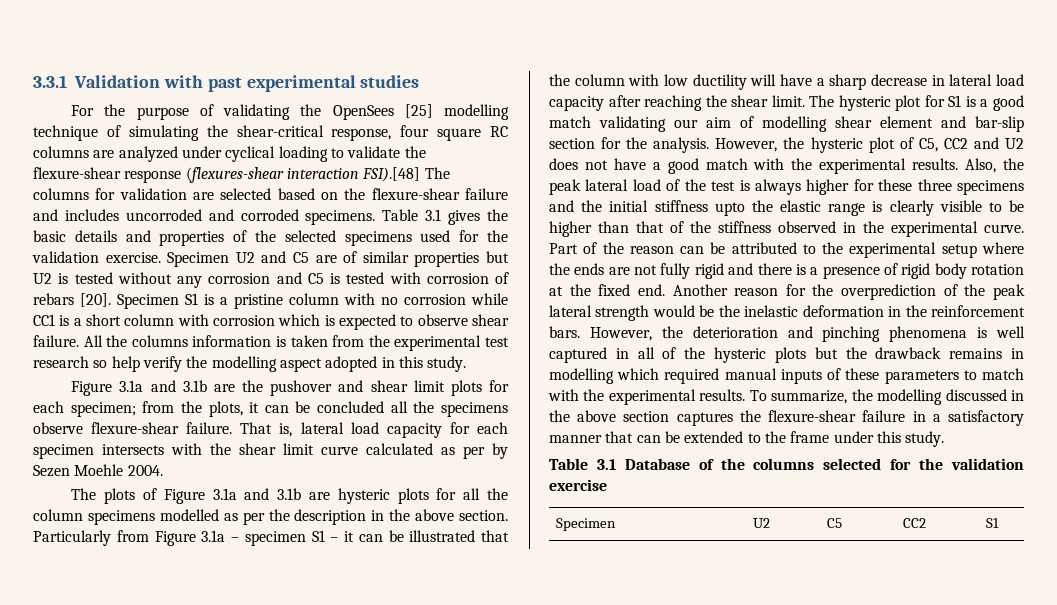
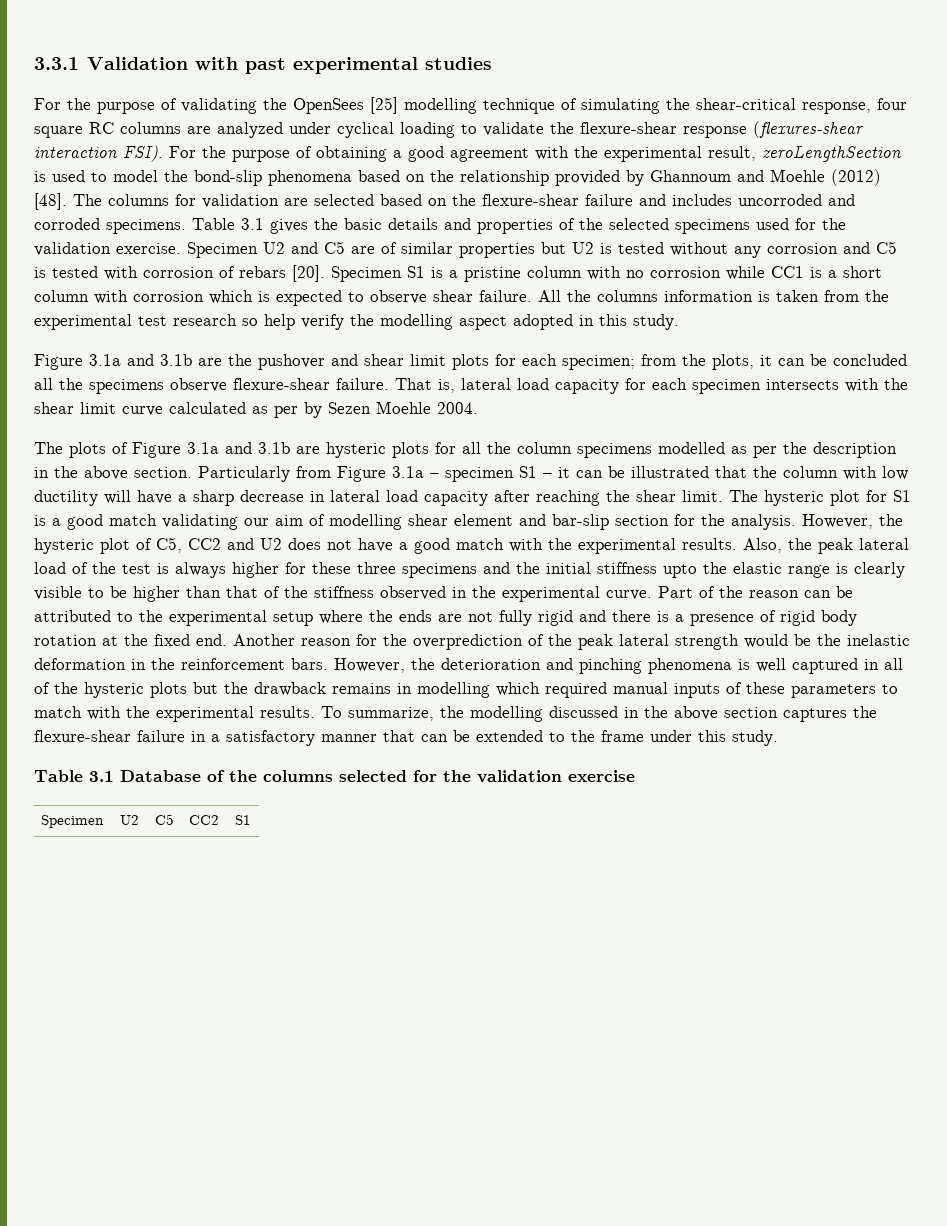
- For the purpose of validating the OpenSees [25] modelling technique of simulating the shear-critical response, four square RC columns are analyzed under cyclical loading to validate the flexure-shear response (flexures-shear interaction FSI).[48] The columns for validation are selected based on the flexure-shear failure and includes uncorroded and corroded specimens.
+ For the purpose of validating the OpenSees [25] modelling technique of simulating the shear-critical response, four square RC columns are analyzed under cyclical loading to validate the flexure-shear response (flexures-shear interaction FSI). For the purpose of obtaining a good agreement with the experimental result, zeroLengthSection is used to model the bond-slip phenomena based on the relationship provided by Ghannoum and Moehle (2012) [48]. The columns for validation are selected based on the flexure-shear failure and includes uncorroded and corroded specimens.

